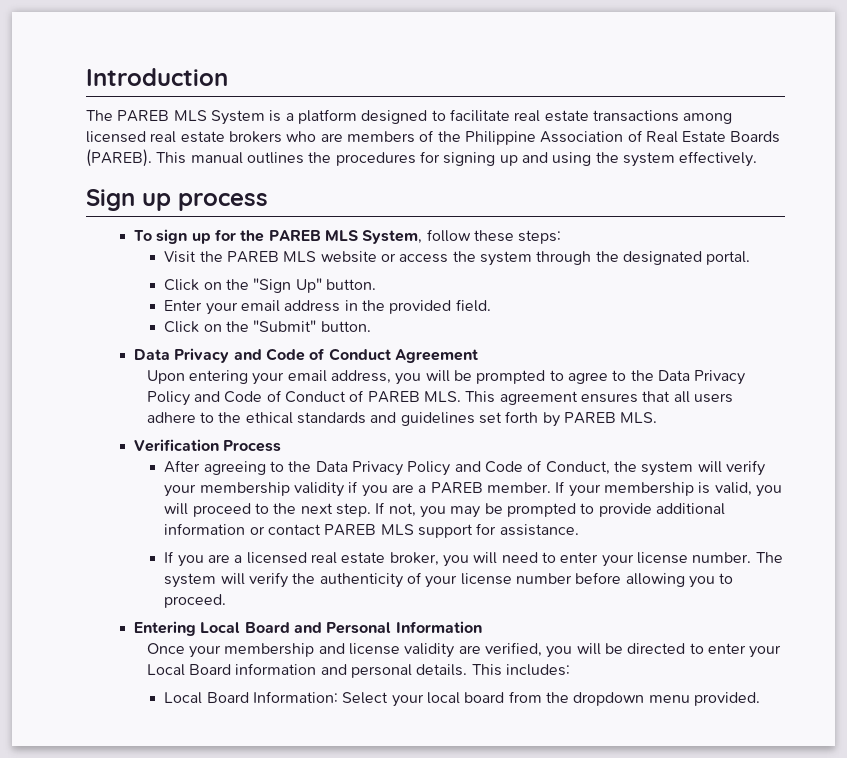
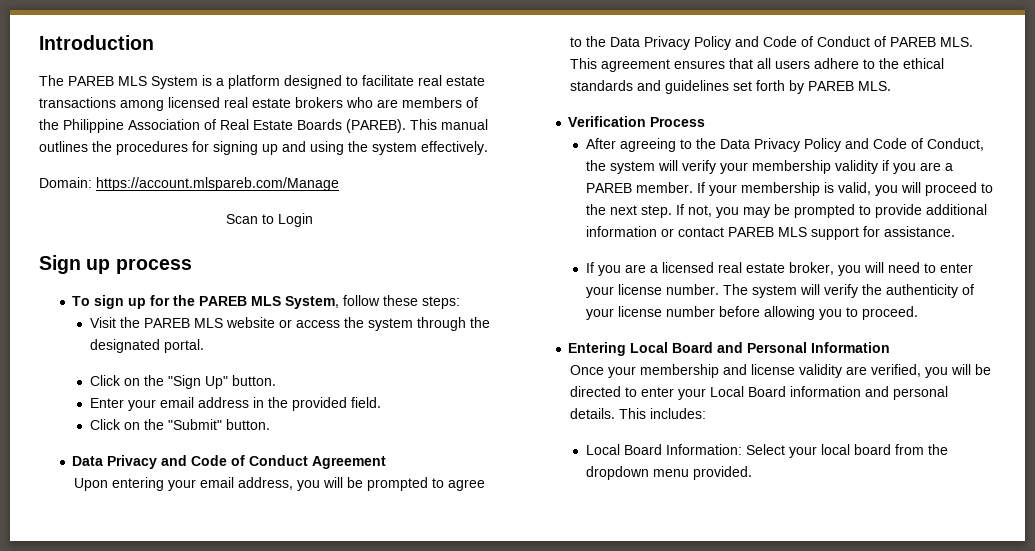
+ Domain: https://account.mlspareb.com/Manage
+ Scan to Login

